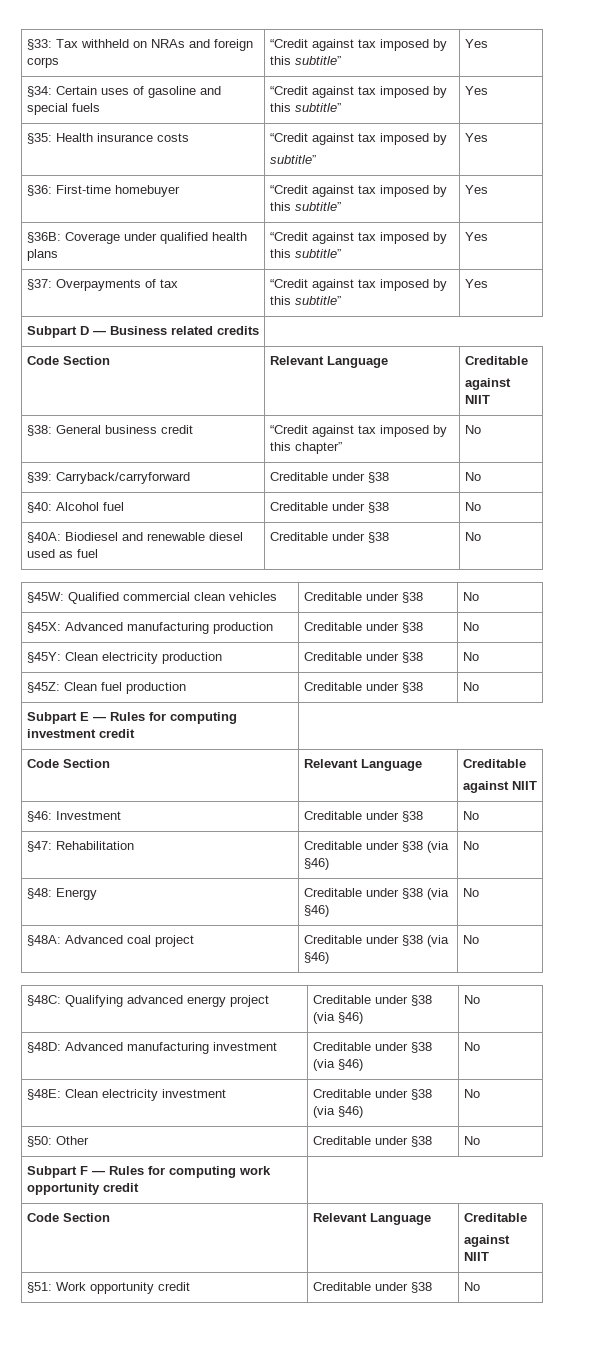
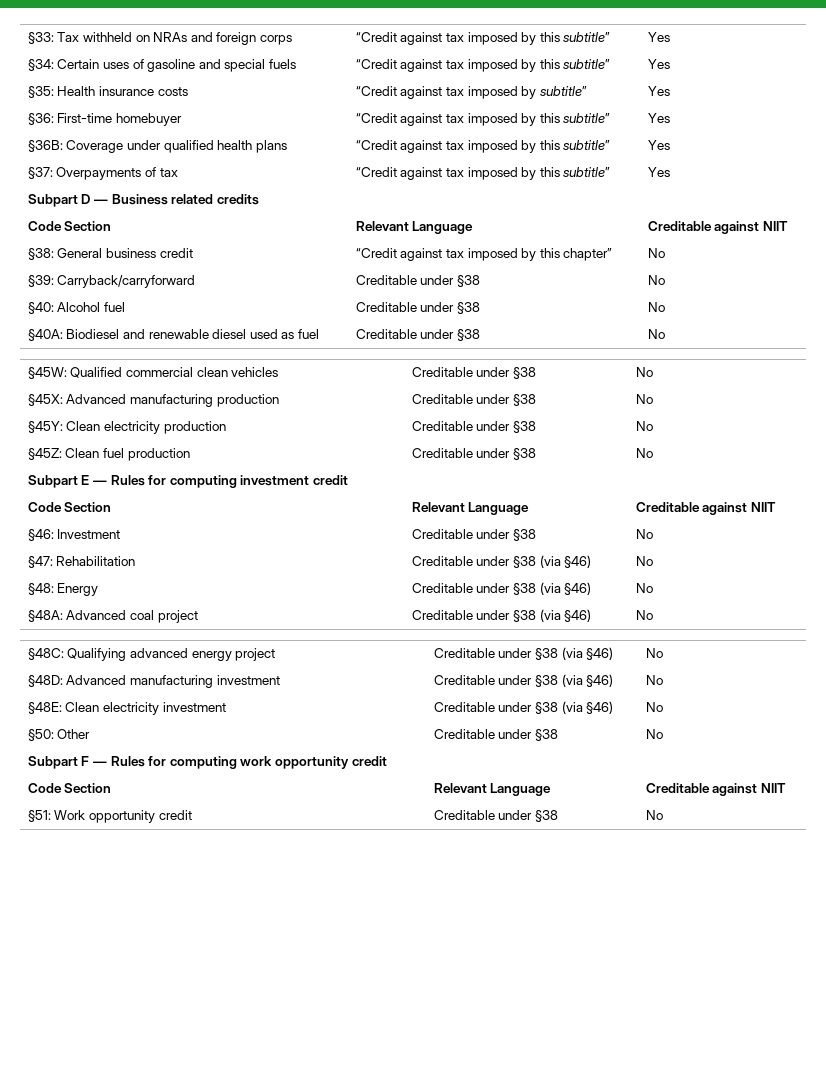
- §35: Health insurance costs | “Credit against tax imposed by
- subtitle” | Yes
+ §35: Health insurance costs | “Credit against tax imposed by subtitle” | Yes
  Subpart D — Business related credits
- Code Section | Relevant Language | Creditable
- against NIIT
+ Code Section | Relevant Language | Creditable against NIIT
  Subpart E — Rules for computing investment credit
- Code Section | Relevant Language | Creditable
- against NIIT
+ Code Section | Relevant Language | Creditable against NIIT
  Subpart F — Rules for computing work opportunity credit
- Code Section | Relevant Language | Creditable
- against NIIT
+ Code Section | Relevant Language | Creditable against NIIT

